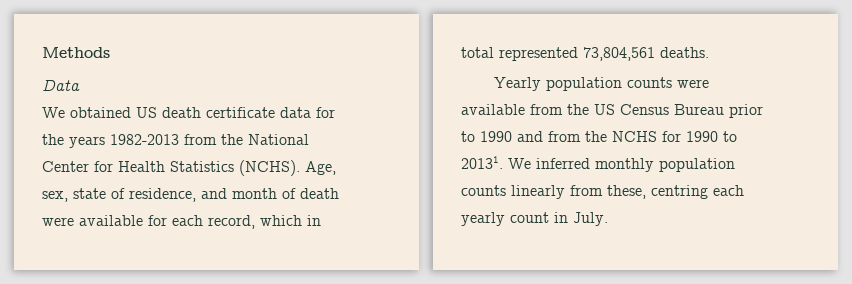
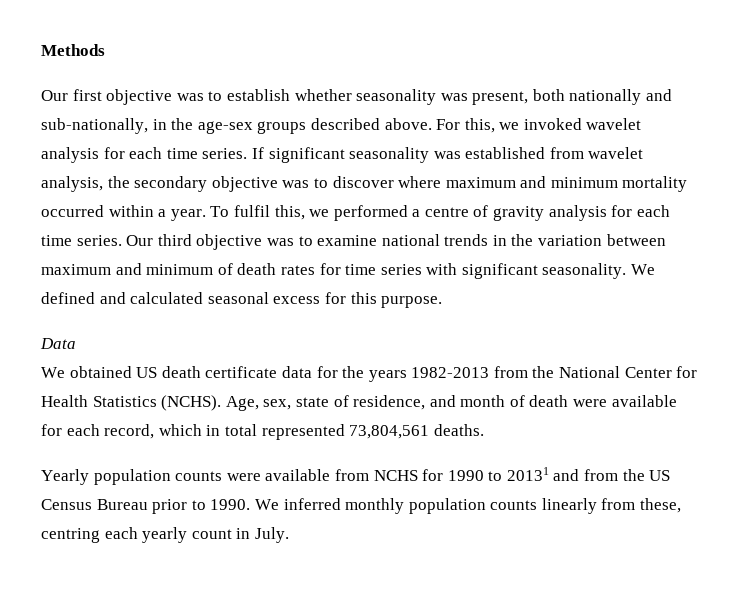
+ Our first objective was to establish whether seasonality was present, both nationally and sub-nationally, in the age-sex groups described above. For this, we invoked wavelet analysis for each time series. If significant seasonality was established from wavelet analysis, the secondary objective was to discover where maximum and minimum mortality occurred within a year. To fulfil this, we performed a centre of gravity analysis for each time series. Our third objective was to examine national trends in the variation between maximum and minimum of death rates for time series with significant seasonality. We defined and calculated seasonal excess for this purpose.
- Yearly population counts were available from the US Census Bureau prior to 1990 and from the NCHS for 1990 to 20131.
+ Yearly population counts were available from NCHS for 1990 to 20131 and from the US Census Bureau prior to 1990.

